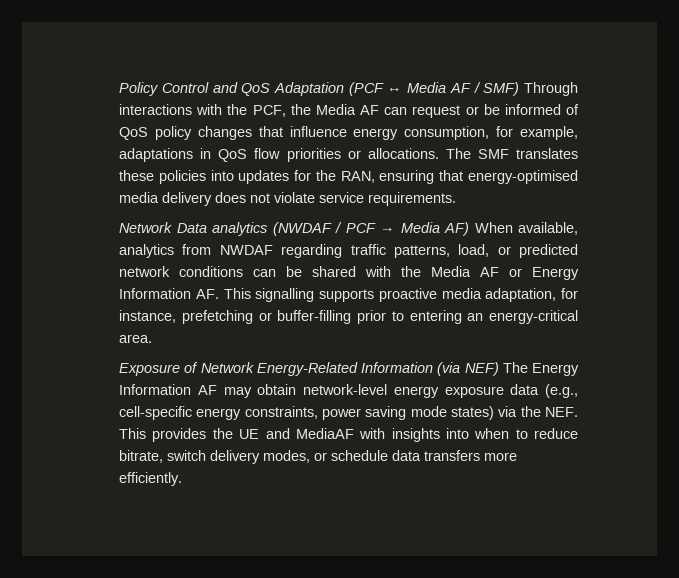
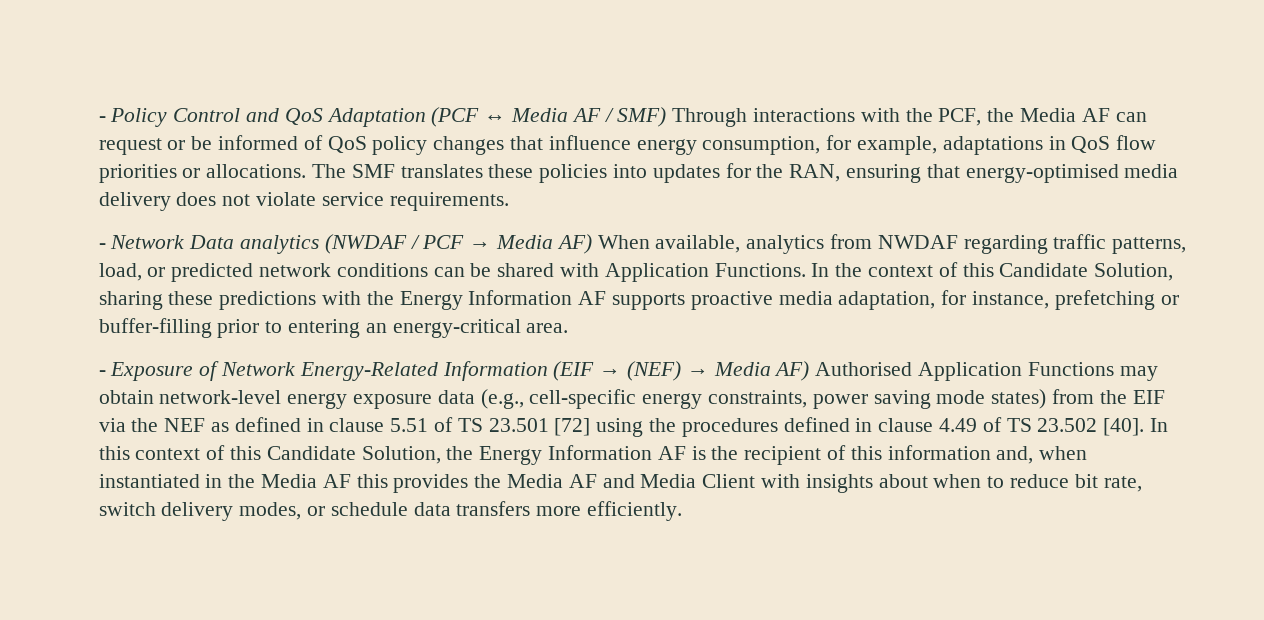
- Policy Control and QoS Adaptation (PCF ↔ Media AF / SMF) Through interactions with the PCF, the Media AF can request or be informed of QoS policy changes that influence energy consumption, for example, adaptations in QoS flow priorities or allocations.
+ - Policy Control and QoS Adaptation (PCF ↔ Media AF / SMF) Through interactions with the PCF, the Media AF can request or be informed of QoS policy changes that influence energy consumption, for example, adaptations in QoS flow priorities or allocations.
- Network Data analytics (NWDAF / PCF → Media AF) When available, analytics from NWDAF regarding traffic patterns, load, or predicted network conditions can be shared with the Media AF or Energy Information AF. This signalling supports proactive media adaptation, for instance, prefetching or buffer-filling prior to entering an energy-critical area.
+ - Network Data analytics (NWDAF / PCF → Media AF) When available, analytics from NWDAF regarding traffic patterns, load, or predicted network conditions can be shared with Application Functions. In the context of this Candidate Solution, sharing these predictions with the Energy Information AF supports proactive media adaptation, for instance, prefetching or buffer-filling prior to entering an energy-critical area.
- Exposure of Network Energy-Related Information (via NEF) The Energy Information AF may obtain network-level energy exposure data (e.g., cell-specific energy constraints, power saving mode states) via the NEF. This provides the UE and MediaAF with insights into when to reduce bitrate, switch delivery modes, or schedule data transfers more efficiently.
+ - Exposure of Network Energy-Related Information (EIF → (NEF) → Media AF) Authorised Application Functions may obtain network-level energy exposure data (e.g., cell-specific energy constraints, power saving mode states) from the EIF via the NEF as defined in clause 5.51 of TS 23.501 [72] using the procedures defined in clause 4.49 of TS 23.502 [40]. In this context of this Candidate Solution, the Energy Information AF is the recipient of this information and, when instantiated in the Media AF this provides the Media AF and Media Client with insights about when to reduce bit rate, switch delivery modes, or schedule data transfers more efficiently.

